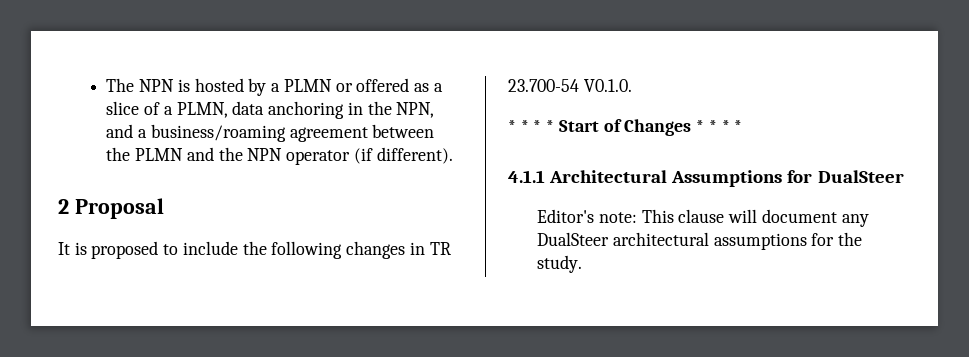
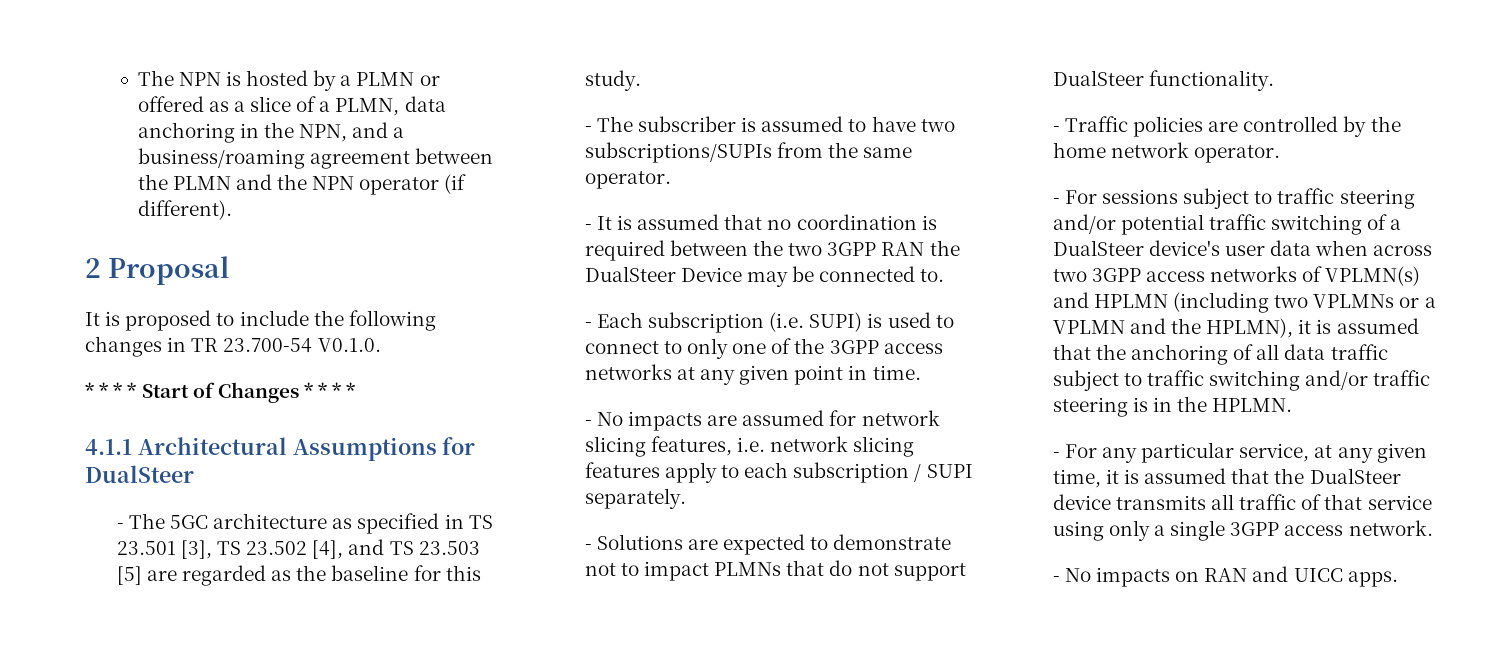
- Editor's note: This clause will document any DualSteer architectural assumptions for the study.
+ - The 5GC architecture as specified in TS 23.501 [3], TS 23.502 [4], and TS 23.503 [5] are regarded as the baseline for this study.
+ - The subscriber is assumed to have two subscriptions/SUPIs from the same operator.
+ - It is assumed that no coordination is required between the two 3GPP RAN the DualSteer Device may be connected to.
+ - Each subscription (i.e. SUPI) is used to connect to only one of the 3GPP access networks at any given point in time.
+ - No impacts are assumed for network slicing features, i.e. network slicing features apply to each subscription / SUPI separately.
+ - Solutions are expected to demonstrate not to impact PLMNs that do not support DualSteer functionality.
+ - Traffic policies are controlled by the home network operator.
+ - For sessions subject to traffic steering and/or potential traffic switching of a DualSteer device's user data when across two 3GPP access networks of VPLMN(s) and HPLMN (including two VPLMNs or a VPLMN and the HPLMN), it is assumed that the anchoring of all data traffic subject to traffic switching and/or traffic steering is in the HPLMN.
+ - For any particular service, at any given time, it is assumed that the DualSteer device transmits all traffic of that service using only a single 3GPP access network.
+ - No impacts on RAN and UICC apps.

